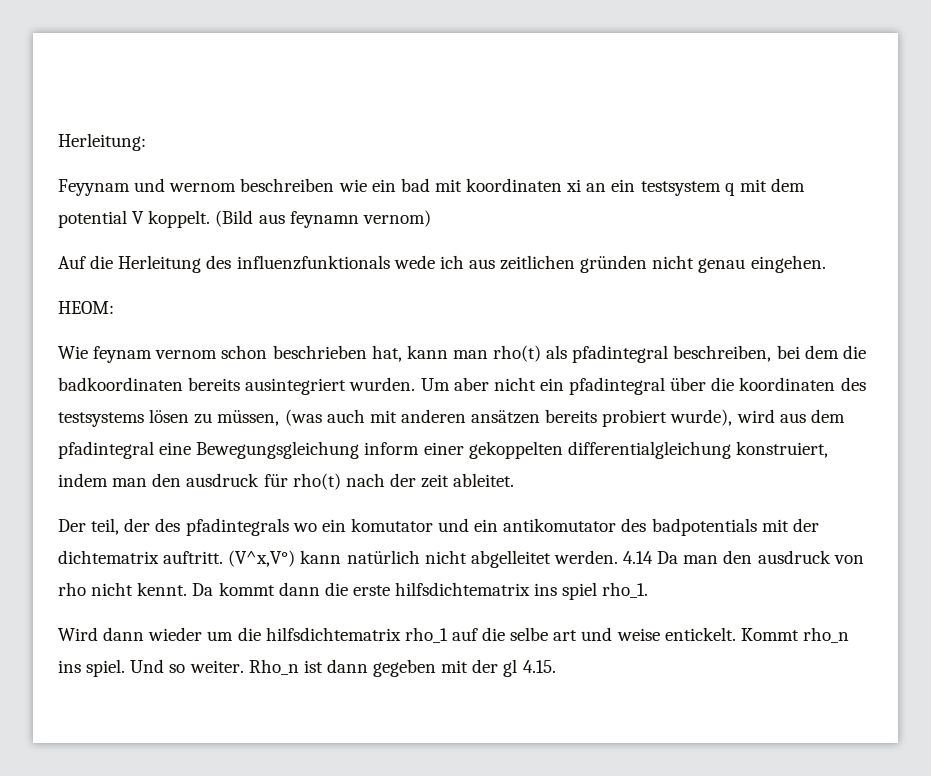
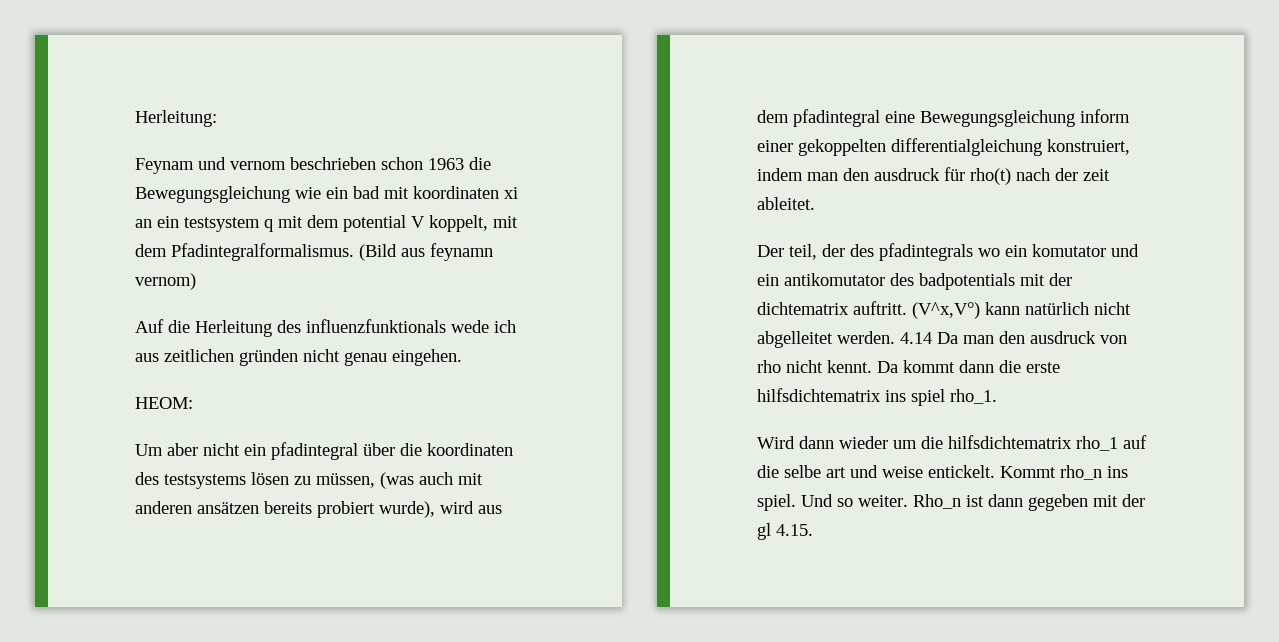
- Feyynam und wernom beschreiben wie ein bad mit koordinaten xi an ein testsystem q mit dem potential V koppelt.
+ Feynam und vernom beschrieben schon 1963 die Bewegungsgleichung wie ein bad mit koordinaten xi an ein testsystem q mit dem potential V koppelt, mit dem Pfadintegralformalismus.
- Wie feynam vernom schon beschrieben hat, kann man rho(t) als pfadintegral beschreiben, bei dem die badkoordinaten bereits ausintegriert wurden.

